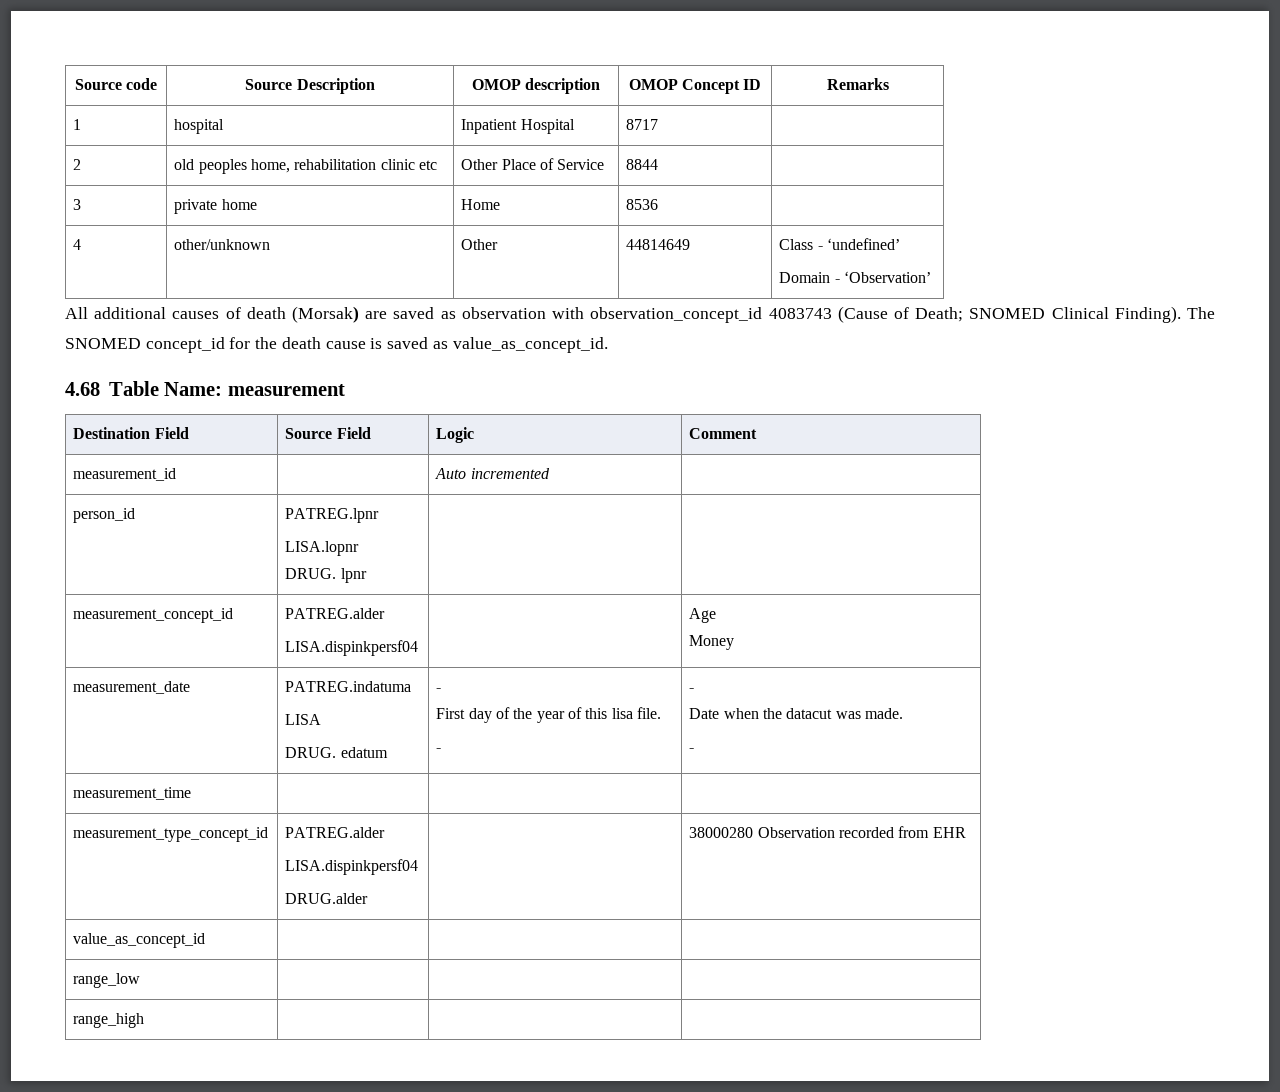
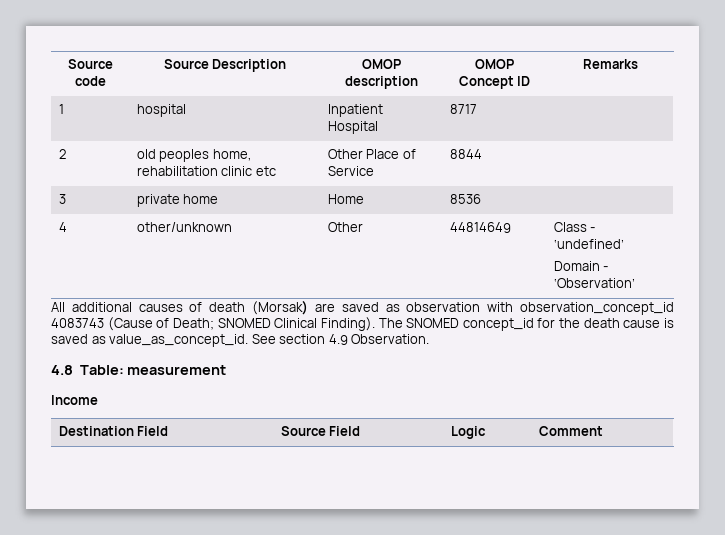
- The SNOMED concept_id for the death cause is saved as value_as_concept_id.
- 4.68 Table Name: measurement
+ The SNOMED concept_id for the death cause is saved as value_as_concept_id. See section 4.9 Observation.
+ 4.8 Table: measurement
+ Income
- measurement_id | | Auto incremented |
- person_id | PATREG.lpnr
- LISA.lopnr
- DRUG. lpnr | |
- measurement_concept_id | PATREG.alder
- LISA.dispinkpersf04 | | Age
- Money
- measurement_date | PATREG.indatuma
- LISA
- DRUG. edatum | -
- First day of the year of this lisa file.
- - | -
- Date when the datacut was made.
- -
- measurement_time | | |
- measurement_type_concept_id | PATREG.alder
- LISA.dispinkpersf04
- DRUG.alder | | 38000280 Observation recorded from EHR
- value_as_concept_id | | |
- range_low | | |
- range_high | | |

